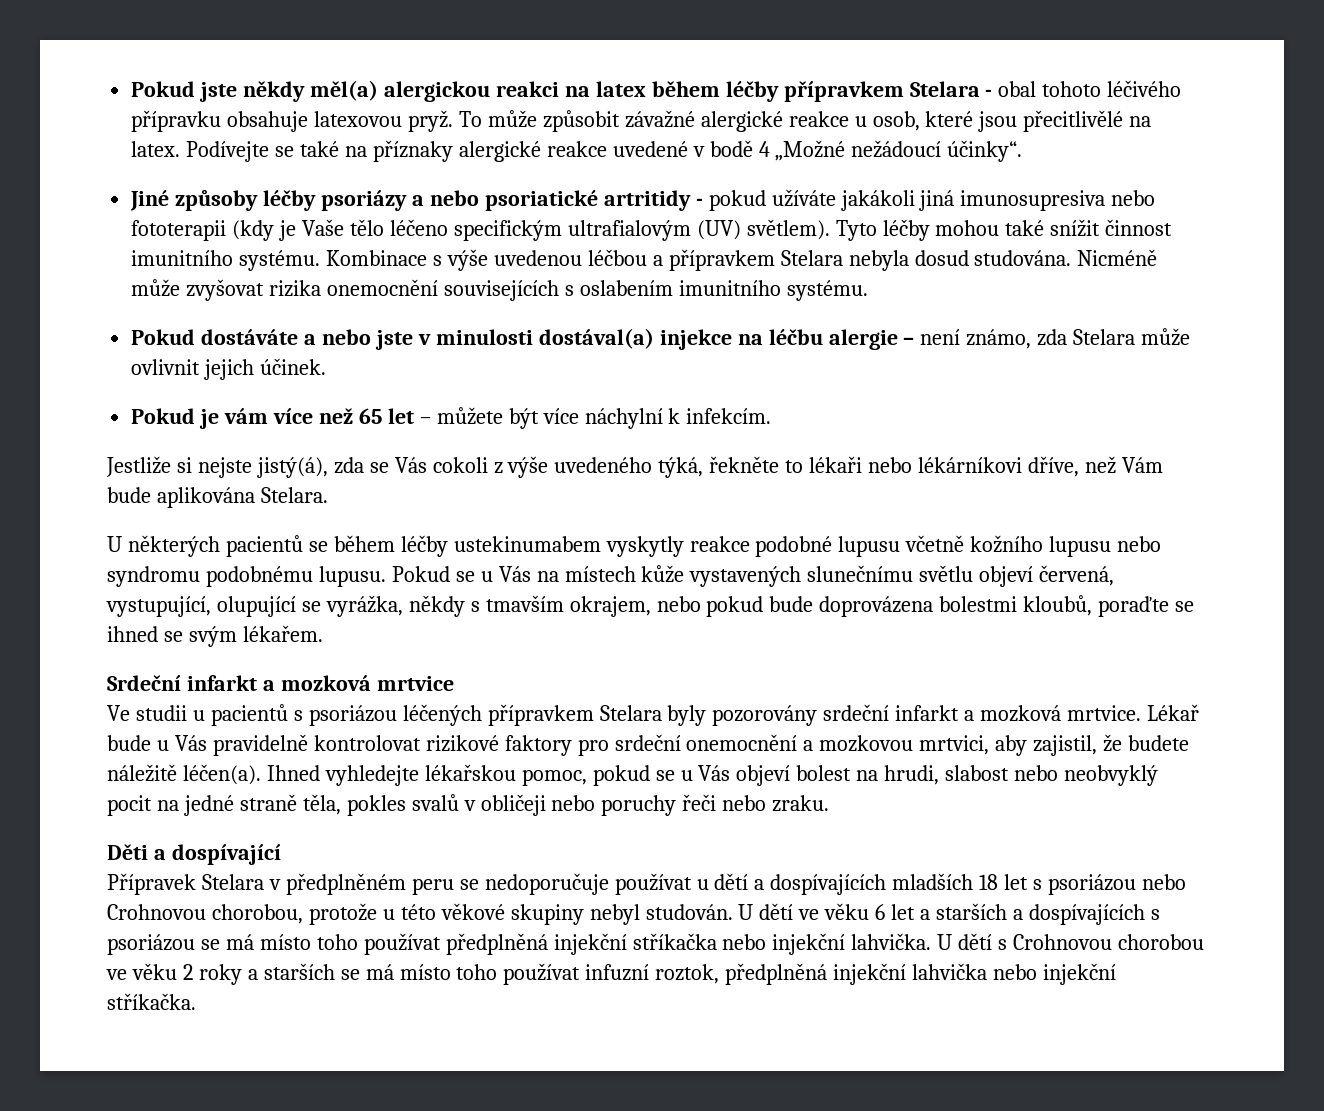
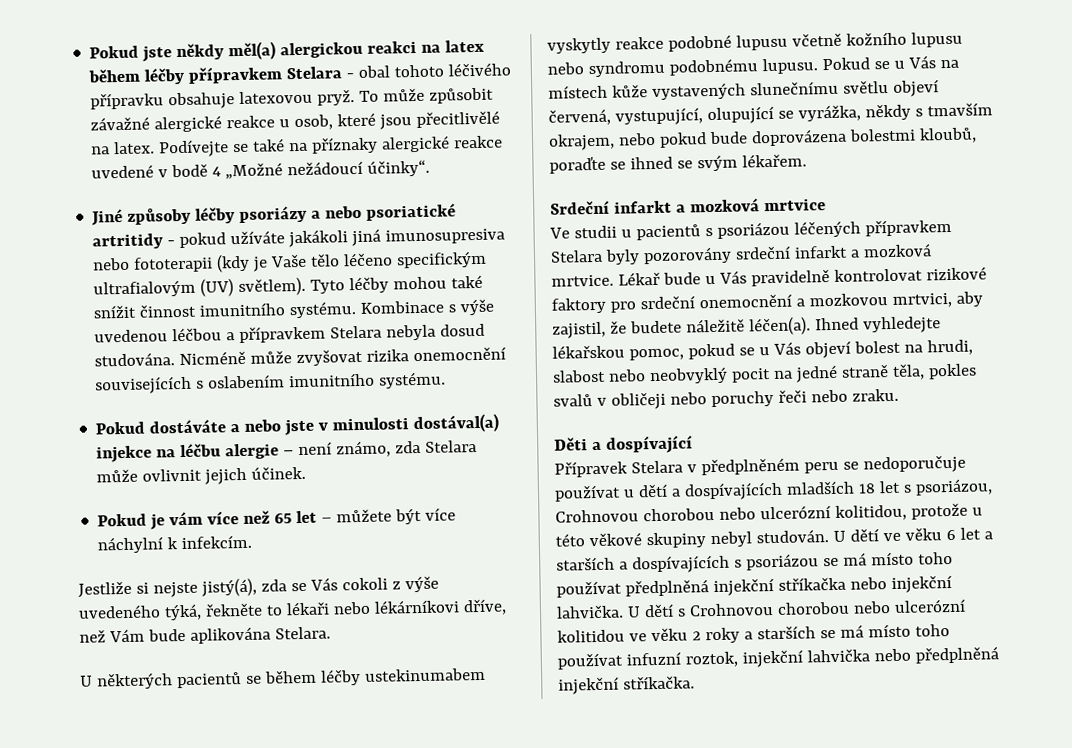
- Přípravek Stelara v předplněném peru se nedoporučuje používat u dětí a dospívajících mladších 18 let s psoriázou nebo Crohnovou chorobou, protože u této věkové skupiny nebyl studován.
+ Přípravek Stelara v předplněném peru se nedoporučuje používat u dětí a dospívajících mladších 18 let s psoriázou, Crohnovou chorobou nebo ulcerózní kolitidou, protože u této věkové skupiny nebyl studován.
- U dětí s Crohnovou chorobou ve věku 2 roky a starších se má místo toho používat infuzní roztok, předplněná injekční lahvička nebo injekční stříkačka.
+ U dětí s Crohnovou chorobou nebo ulcerózní kolitidou ve věku 2 roky a starších se má místo toho používat infuzní roztok, injekční lahvička nebo předplněná injekční stříkačka.

